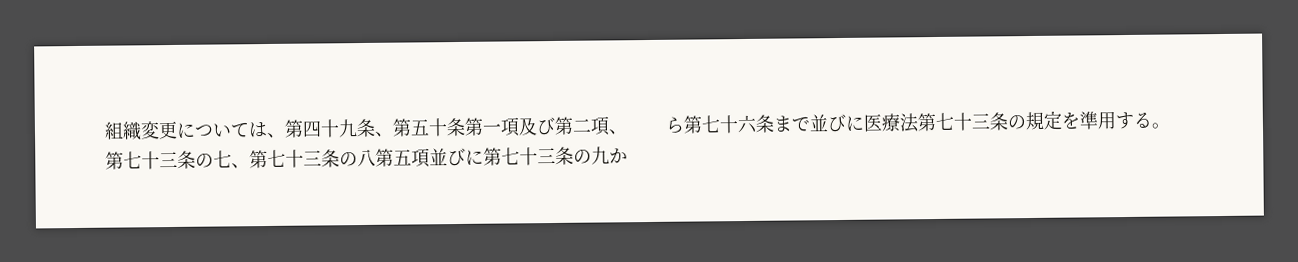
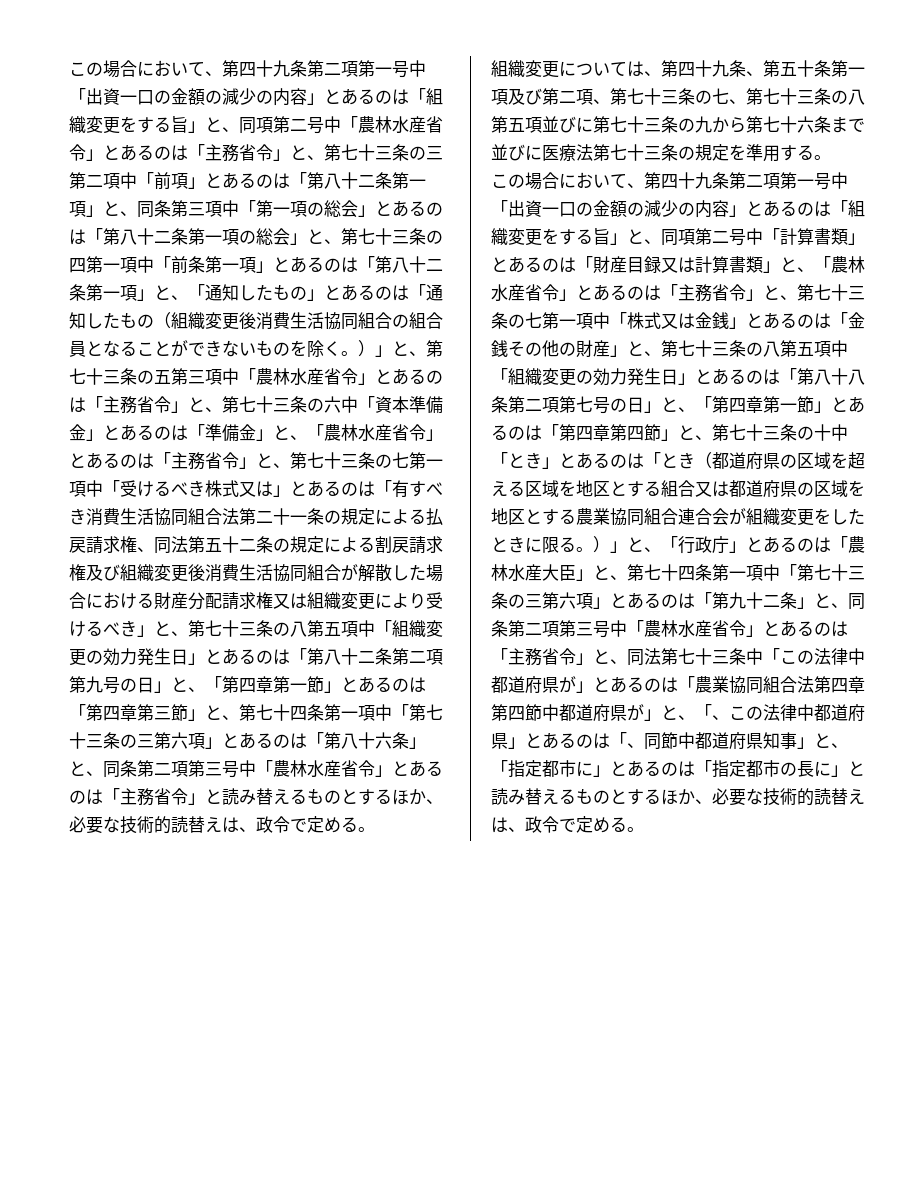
+ この場合において、第四十九条第二項第一号中「出資一口の金額の減少の内容」とあるのは「組織変更をする旨」と、同項第二号中「農林水産省令」とあるのは「主務省令」と、第七十三条の三第二項中「前項」とあるのは「第八十二条第一項」と、同条第三項中「第一項の総会」とあるのは「第八十二条第一項の総会」と、第七十三条の四第一項中「前条第一項」とあるのは「第八十二条第一項」と、「通知したもの」とあるのは「通知したもの（組織変更後消費生活協同組合の組合員となることができないものを除く。）」と、第七十三条の五第三項中「農林水産省令」とあるのは「主務省令」と、第七十三条の六中「資本準備金」とあるのは「準備金」と、「農林水産省令」とあるのは「主務省令」と、第七十三条の七第一項中「受けるべき株式又は」とあるのは「有すべき消費生活協同組合法第二十一条の規定による払戻請求権、同法第五十二条の規定による割戻請求権及び組織変更後消費生活協同組合が解散した場合における財産分配請求権又は組織変更により受けるべき」と、第七十三条の八第五項中「組織変更の効力発生日」とあるのは「第八十二条第二項第九号の日」と、「第四章第一節」とあるのは「第四章第三節」と、第七十四条第一項中「第七十三条の三第六項」とあるのは「第八十六条」と、同条第二項第三号中「農林水産省令」とあるのは「主務省令」と読み替えるものとするほか、必要な技術的読替えは、政令で定める。
+ この場合において、第四十九条第二項第一号中「出資一口の金額の減少の内容」とあるのは「組織変更をする旨」と、同項第二号中「計算書類」とあるのは「財産目録又は計算書類」と、「農林水産省令」とあるのは「主務省令」と、第七十三条の七第一項中「株式又は金銭」とあるのは「金銭その他の財産」と、第七十三条の八第五項中「組織変更の効力発生日」とあるのは「第八十八条第二項第七号の日」と、「第四章第一節」とあるのは「第四章第四節」と、第七十三条の十中「とき」とあるのは「とき（都道府県の区域を超える区域を地区とする組合又は都道府県の区域を地区とする農業協同組合連合会が組織変更をしたときに限る。）」と、「行政庁」とあるのは「農林水産大臣」と、第七十四条第一項中「第七十三条の三第六項」とあるのは「第九十二条」と、同条第二項第三号中「農林水産省令」とあるのは「主務省令」と、同法第七十三条中「この法律中都道府県が」とあるのは「農業協同組合法第四章第四節中都道府県が」と、「、この法律中都道府県」とあるのは「、同節中都道府県知事」と、「指定都市に」とあるのは「指定都市の長に」と読み替えるものとするほか、必要な技術的読替えは、政令で定める。

